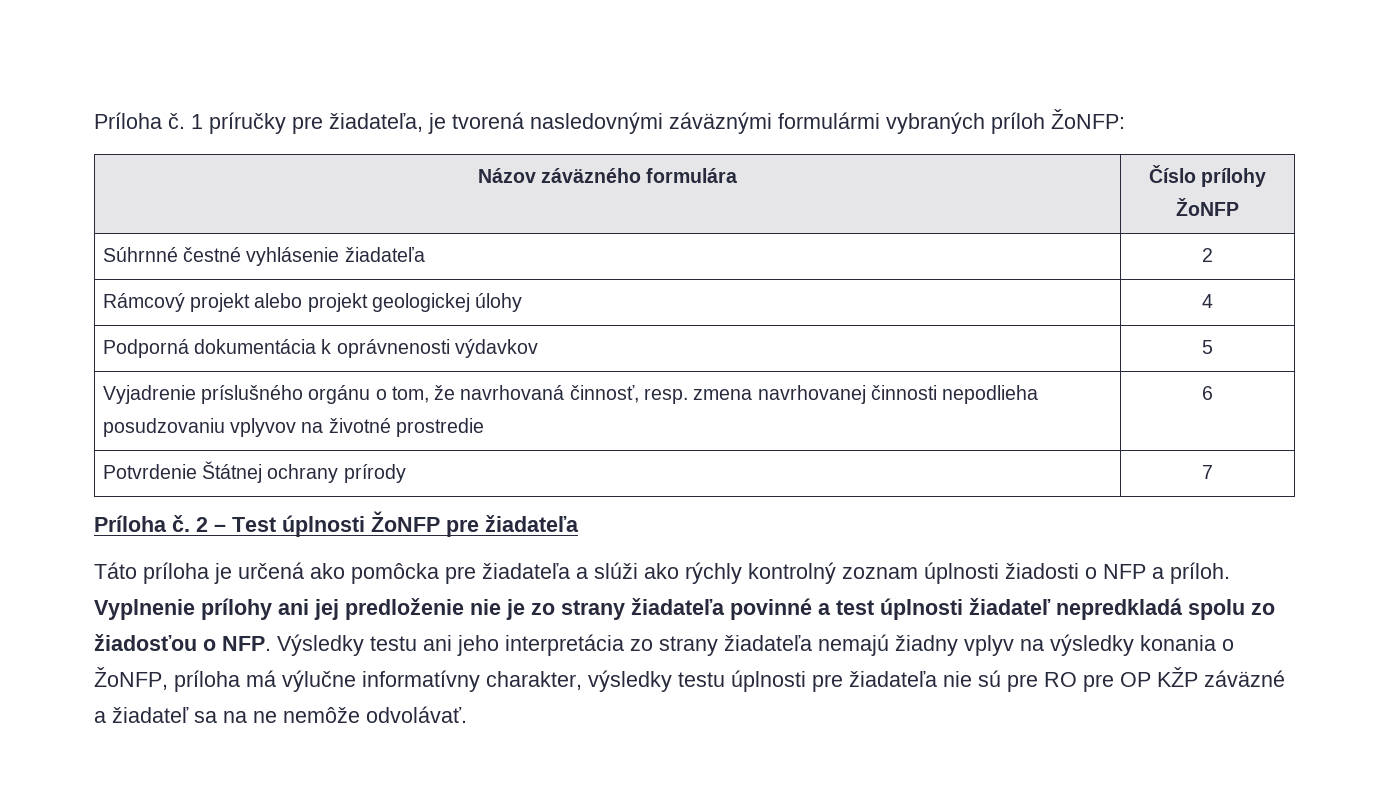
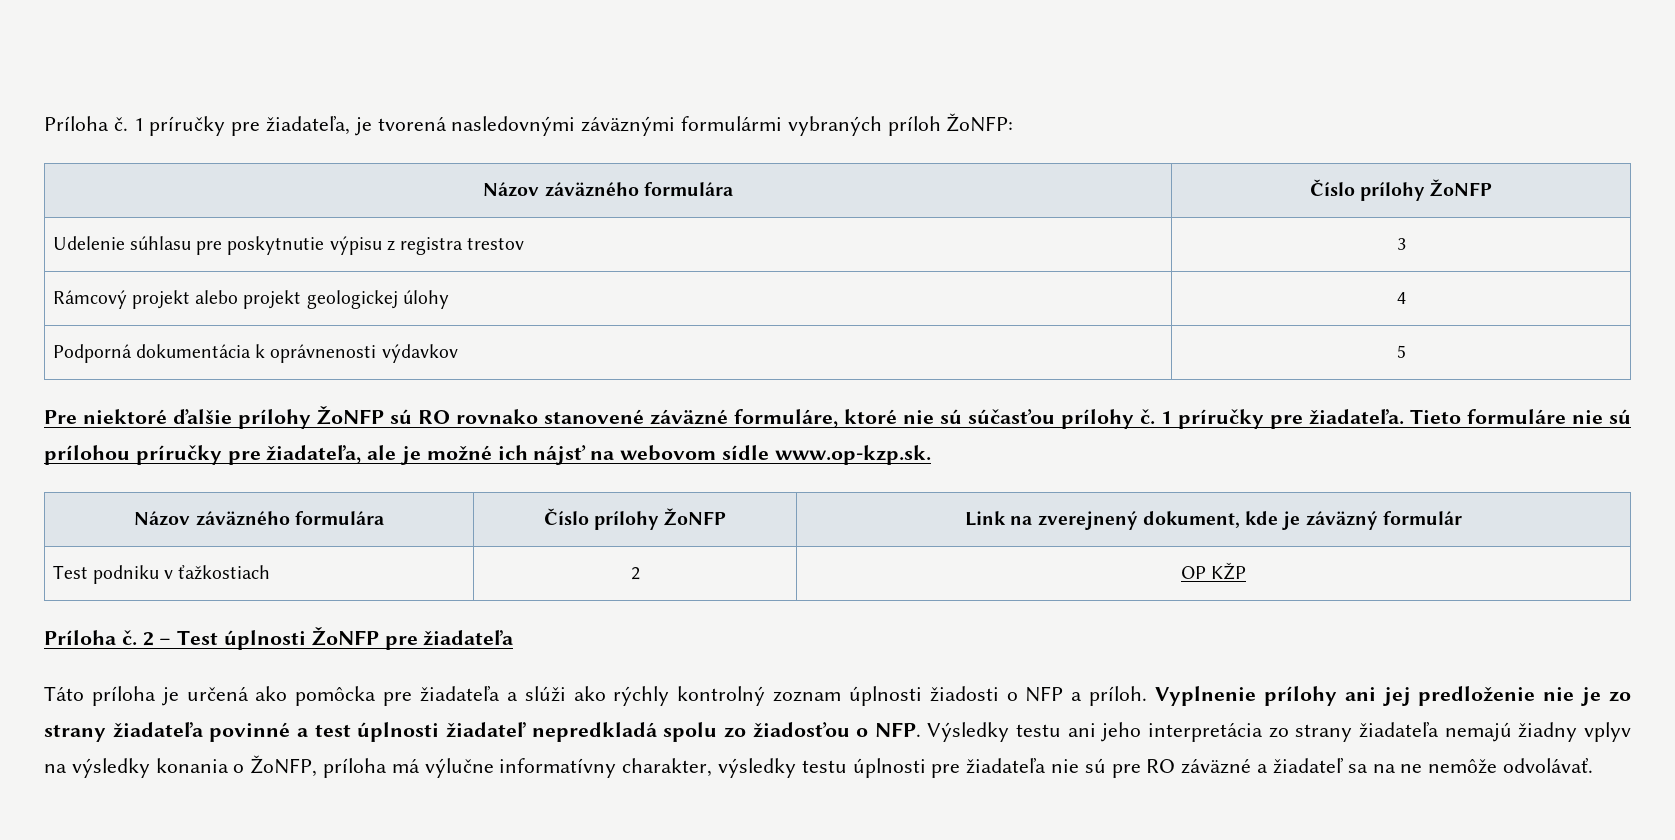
- Súhrnné čestné vyhlásenie žiadateľa | 2
+ Udelenie súhlasu pre poskytnutie výpisu z registra trestov | 3
- Vyjadrenie príslušného orgánu o tom, že navrhovaná činnosť, resp. zmena navrhovanej činnosti nepodlieha posudzovaniu vplyvov na životné prostredie | 6
- Potvrdenie Štátnej ochrany prírody | 7
+ Pre niektoré ďalšie prílohy ŽoNFP sú RO rovnako stanovené záväzné formuláre, ktoré nie sú súčasťou prílohy č. 1 príručky pre žiadateľa. Tieto formuláre nie sú prílohou príručky pre žiadateľa, ale je možné ich nájsť na webovom sídle www.op-kzp.sk.
+ Názov záväzného formulára | Číslo prílohy ŽoNFP | Link na zverejnený dokument, kde je záväzný formulár
+ Test podniku v ťažkostiach | 2 | OP KŽP
- Vyplnenie prílohy ani jej predloženie nie je zo strany žiadateľa povinné a test úplnosti žiadateľ nepredkladá spolu zo žiadosťou o NFP. Výsledky testu ani jeho interpretácia zo strany žiadateľa nemajú žiadny vplyv na výsledky konania o ŽoNFP, príloha má výlučne informatívny charakter, výsledky testu úplnosti pre žiadateľa nie sú pre RO pre OP KŽP záväzné a žiadateľ sa na ne nemôže odvolávať.
+ Vyplnenie prílohy ani jej predloženie nie je zo strany žiadateľa povinné a test úplnosti žiadateľ nepredkladá spolu zo žiadosťou o NFP. Výsledky testu ani jeho interpretácia zo strany žiadateľa nemajú žiadny vplyv na výsledky konania o ŽoNFP, príloha má výlučne informatívny charakter, výsledky testu úplnosti pre žiadateľa nie sú pre RO záväzné a žiadateľ sa na ne nemôže odvolávať.

